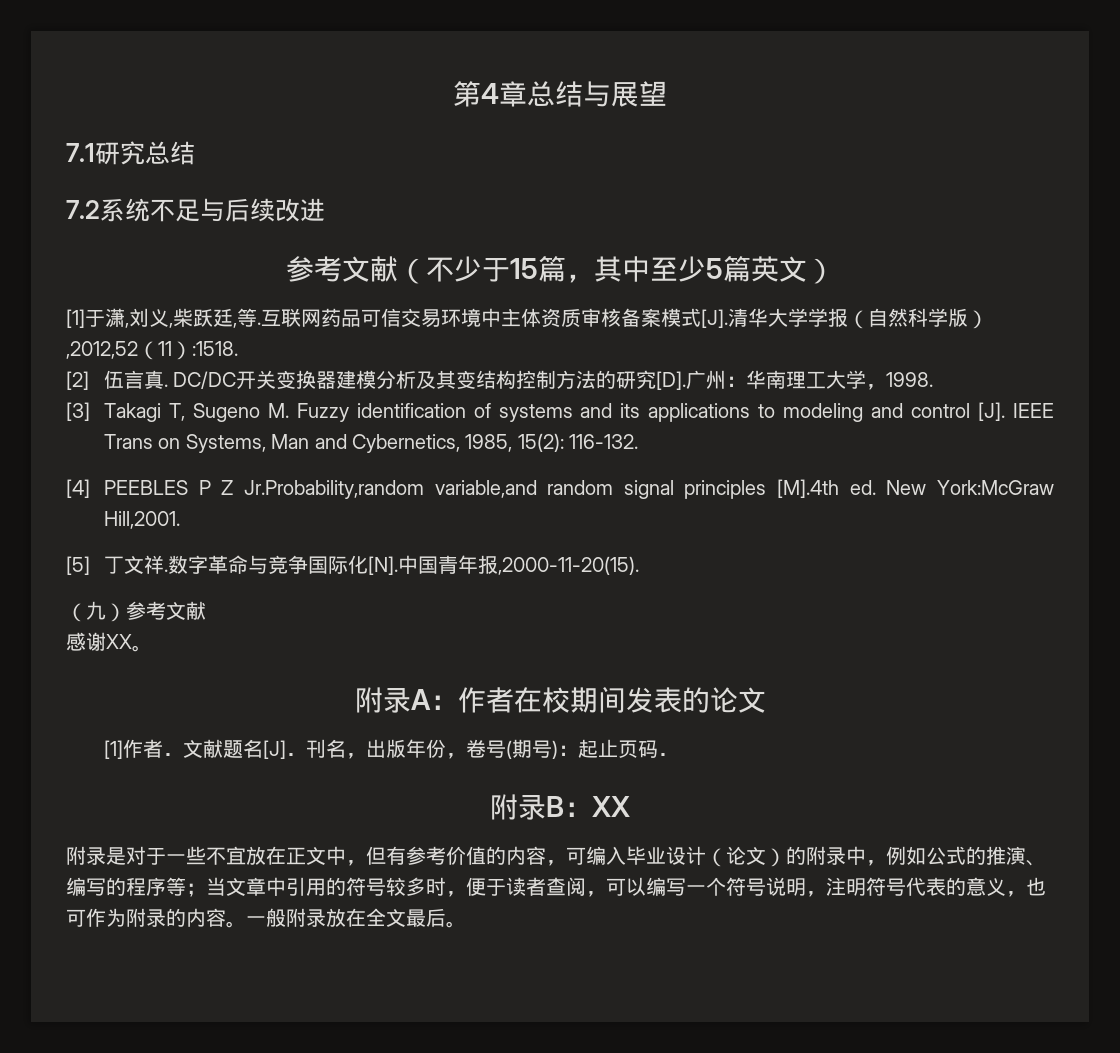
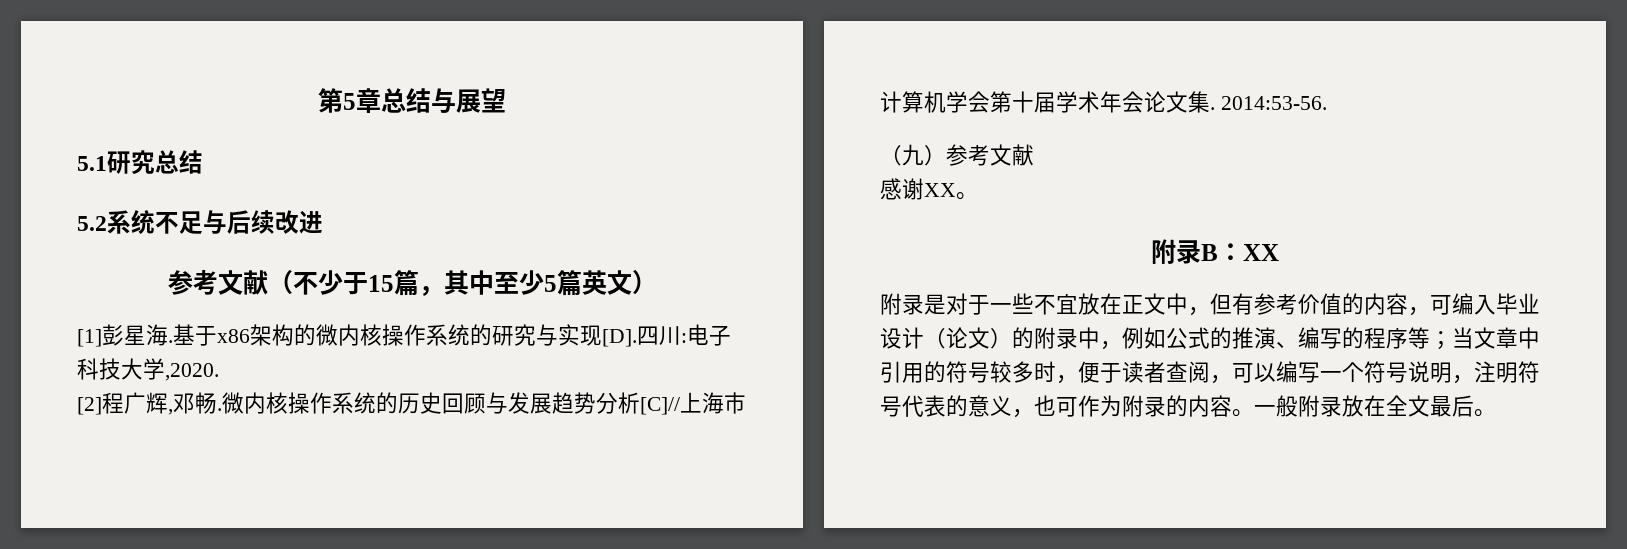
- 第4章总结与展望
+ 第5章总结与展望
- 7.1研究总结
+ 5.1研究总结
- 7.2系统不足与后续改进
+ 5.2系统不足与后续改进
- [1]于潇,刘义,柴跃廷,等.互联网药品可信交易环境中主体资质审核备案模式[J].清华大学学报（自然科学版）,2012,52（11）:1518.
- [2]伍言真. DC/DC开关变换器建模分析及其变结构控制方法的研究[D].广州：华南理工大学，1998.
- [3] Takagi T, Sugeno M. Fuzzy identification of systems and its applications to modeling and control [J]. IEEE Trans on Systems, Man and Cybernetics, 1985, 15(2): 116-132.
- [4] PEEBLES P Z Jr.Probability,random variable,and random signal principles [M].4th ed. New York:McGraw Hill,2001.
- [5]丁文祥.数字革命与竞争国际化[N].中国青年报,2000-11-20(15).
+ [1]彭星海.基于x86架构的微内核操作系统的研究与实现[D].四川:电子科技大学,2020.
+ [2]程广辉,邓畅.微内核操作系统的历史回顾与发展趋势分析[C]//上海市计算机学会第十届学术年会论文集. 2014:53-56.
- 附录A：作者在校期间发表的论文
- [1]作者．文献题名[J]．刊名，出版年份，卷号(期号)：起止页码．

